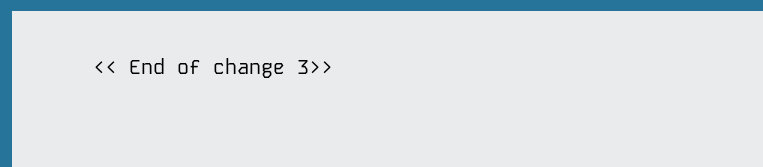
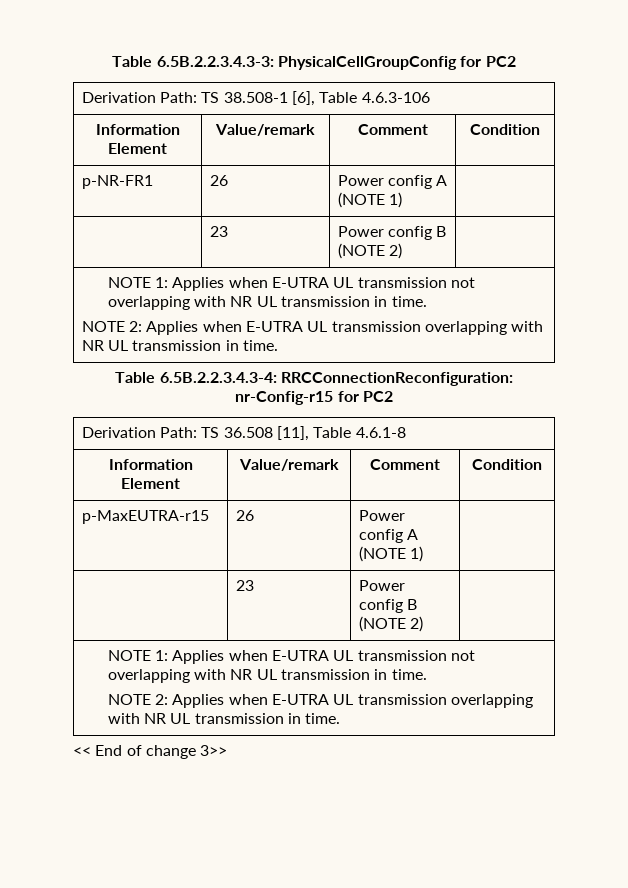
+ Table 6.5B.2.2.3.4.3-3: PhysicalCellGroupConfig for PC2
+ Derivation Path: TS 38.508-1 [6], Table 4.6.3-106
+ Information Element | Value/remark | Comment | Condition
+ p-NR-FR1 | 26 | Power config A (NOTE 1) |
+ | 23 | Power config B (NOTE 2) |
+ NOTE 1: Applies when E-UTRA UL transmission not overlapping with NR UL transmission in time.
+ NOTE 2: Applies when E-UTRA UL transmission overlapping with NR UL transmission in time.
+ Table 6.5B.2.2.3.4.3-4: RRCConnectionReconfiguration: nr-Config-r15 for PC2
+ Derivation Path: TS 36.508 [11], Table 4.6.1-8
+ Information Element | Value/remark | Comment | Condition
+ p-MaxEUTRA-r15 | 26 | Power config A (NOTE 1) |
+ | 23 | Power config B (NOTE 2) |
+ NOTE 1: Applies when E-UTRA UL transmission not overlapping with NR UL transmission in time.
+ NOTE 2: Applies when E-UTRA UL transmission overlapping with NR UL transmission in time.

